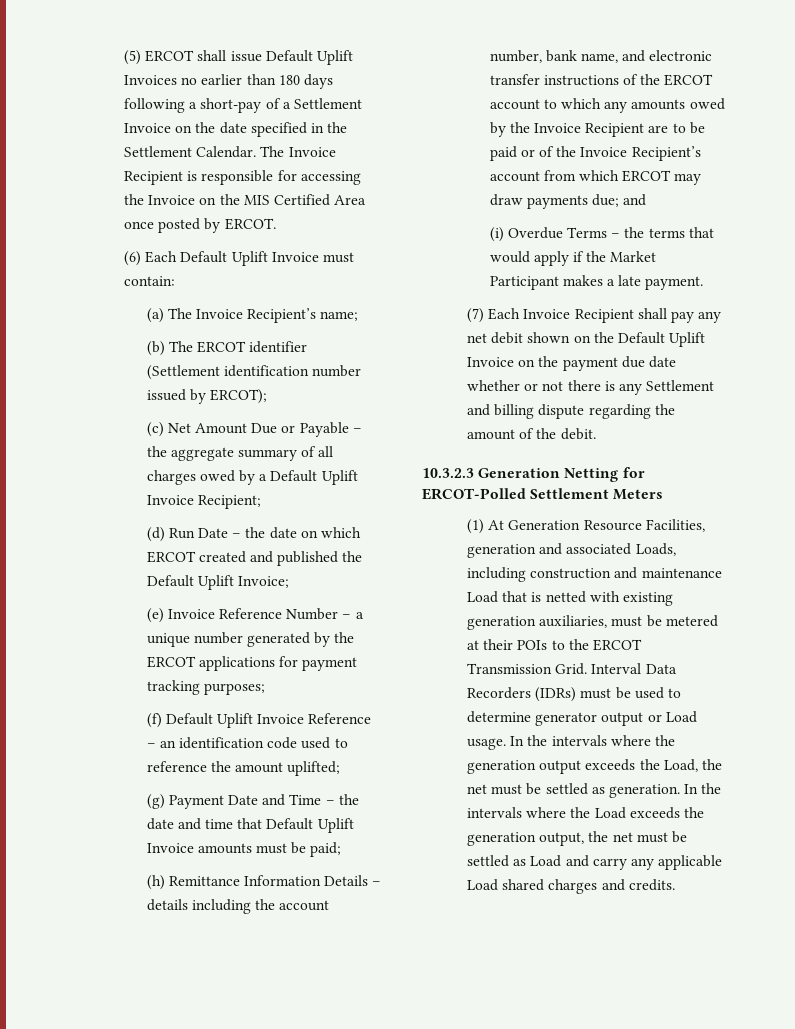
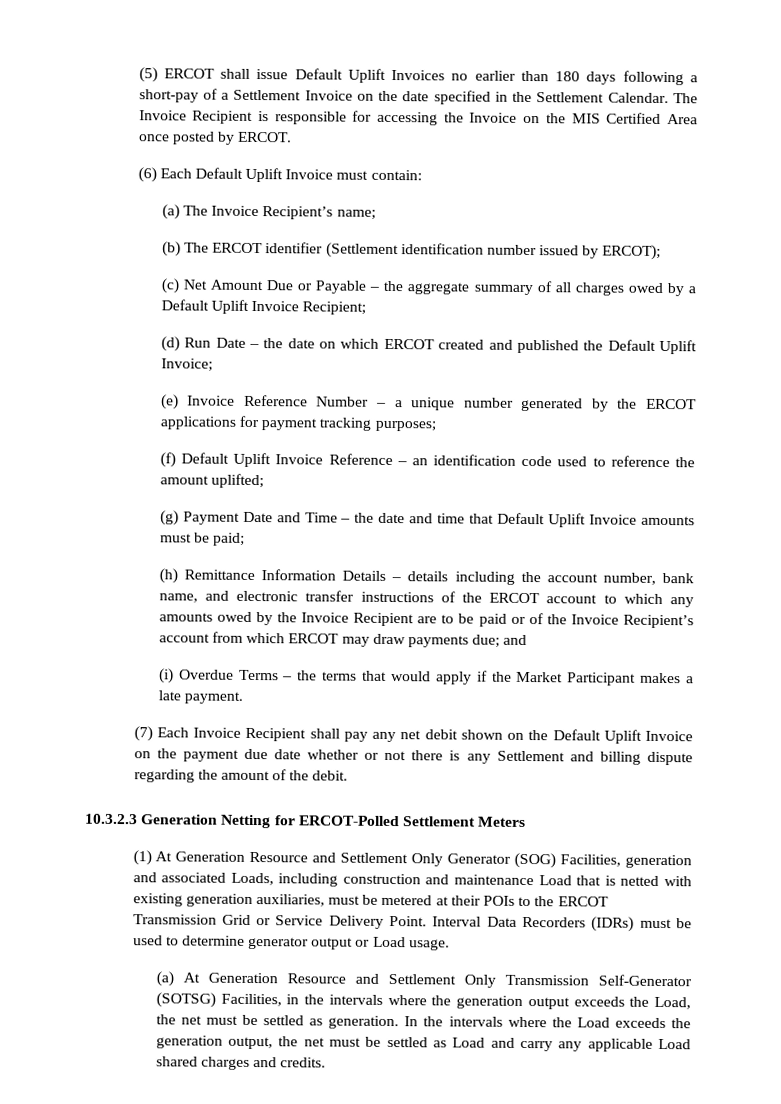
- (1) At Generation Resource Facilities, generation and associated Loads, including construction and maintenance Load that is netted with existing generation auxiliaries, must be metered at their POIs to the ERCOT Transmission Grid.
+ (1) At Generation Resource and Settlement Only Generator (SOG) Facilities, generation and associated Loads, including construction and maintenance Load that is netted with existing generation auxiliaries, must be metered at their POIs to the ERCOT Transmission Grid or Service Delivery Point.
- Interval Data Recorders (IDRs) must be used to determine generator output or Load usage. In the intervals where the generation output exceeds the Load, the net must be settled as generation.
+ Interval Data Recorders (IDRs) must be used to determine generator output or Load usage.
+ (a) At Generation Resource and Settlement Only Transmission Self-Generator (SOTSG) Facilities, in the intervals where the generation output exceeds the Load, the net must be settled as generation.

